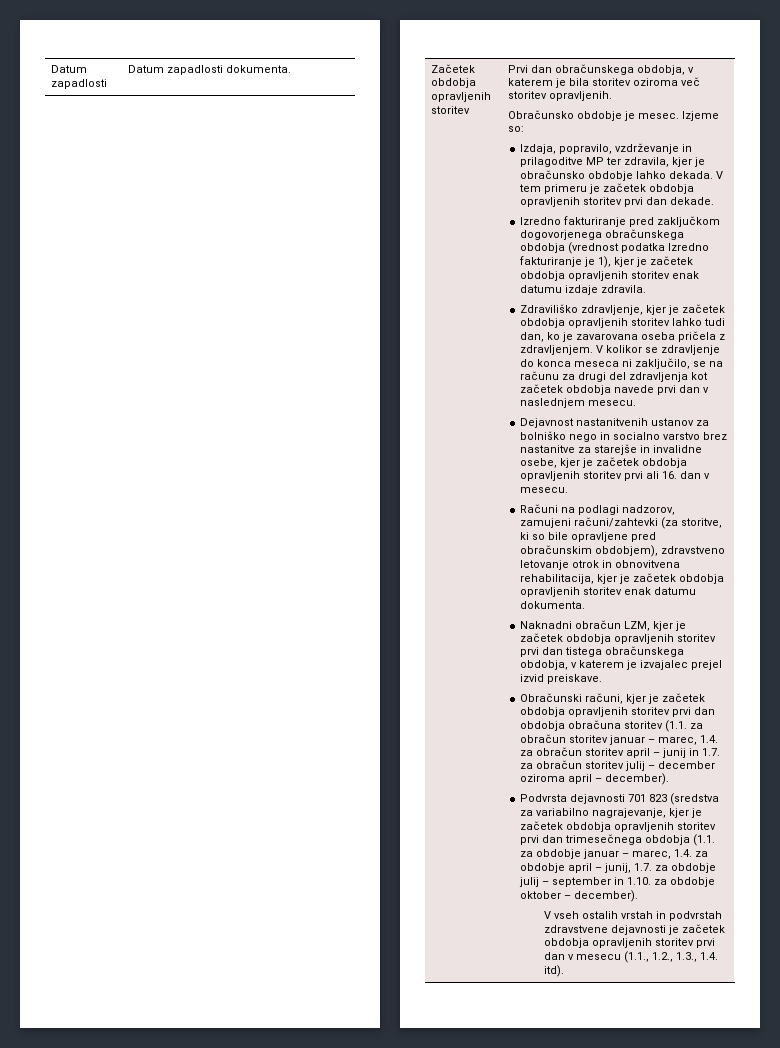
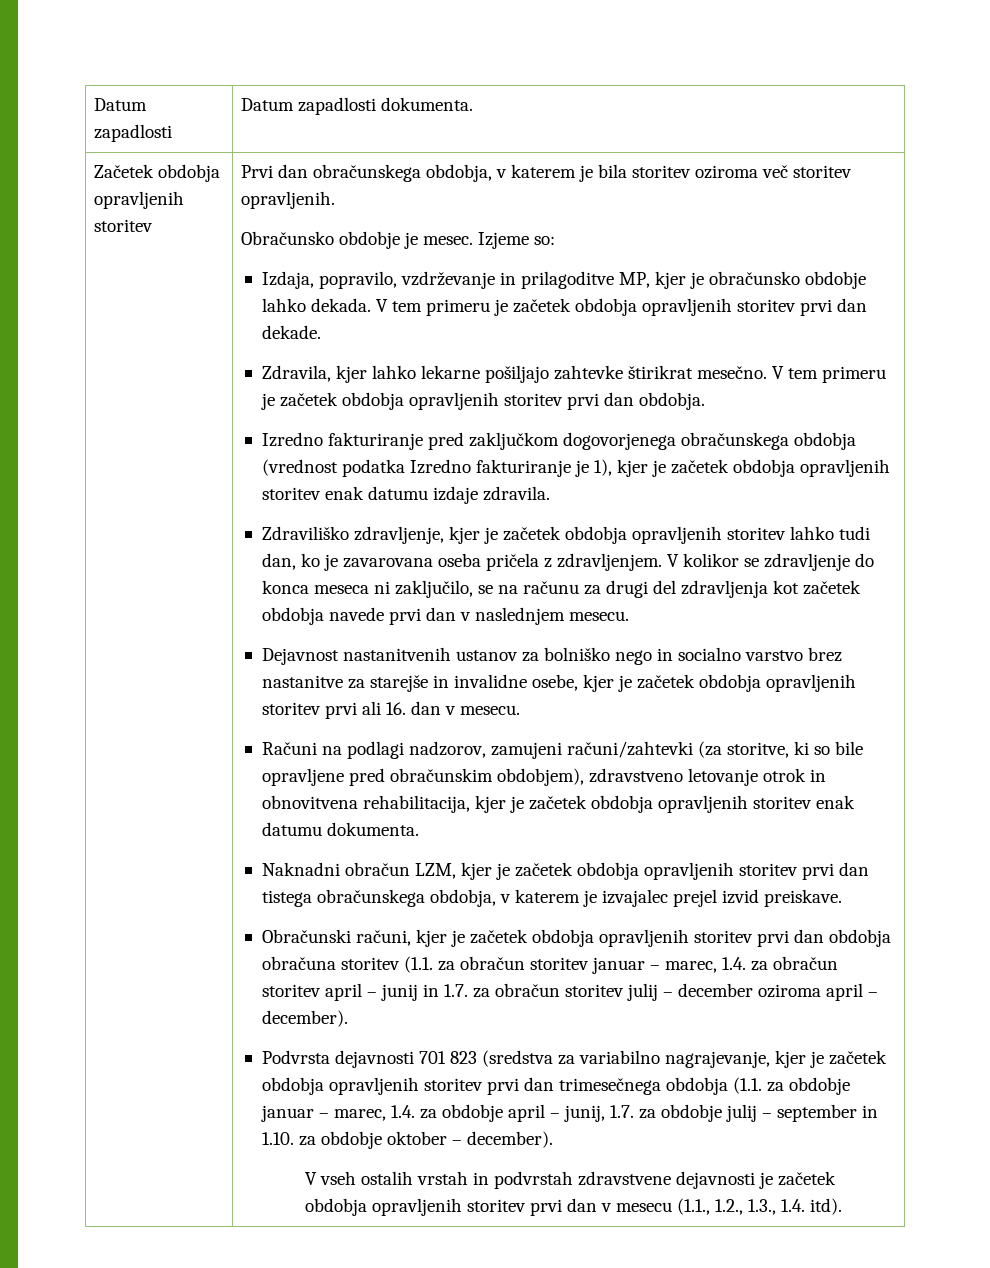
- Izdaja, popravilo, vzdrževanje in prilagoditve MP ter zdravila, kjer je obračunsko obdobje lahko dekada.
+ Izdaja, popravilo, vzdrževanje in prilagoditve MP, kjer je obračunsko obdobje lahko dekada.
+ Zdravila, kjer lahko lekarne pošiljajo zahtevke štirikrat mesečno. V tem primeru je začetek obdobja opravljenih storitev prvi dan obdobja.

